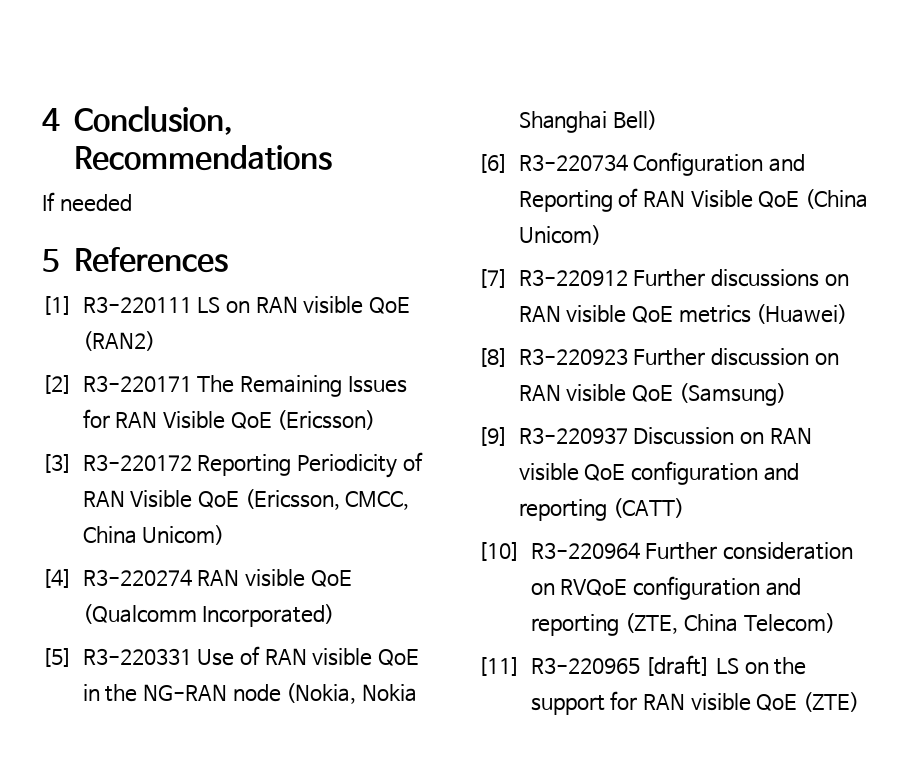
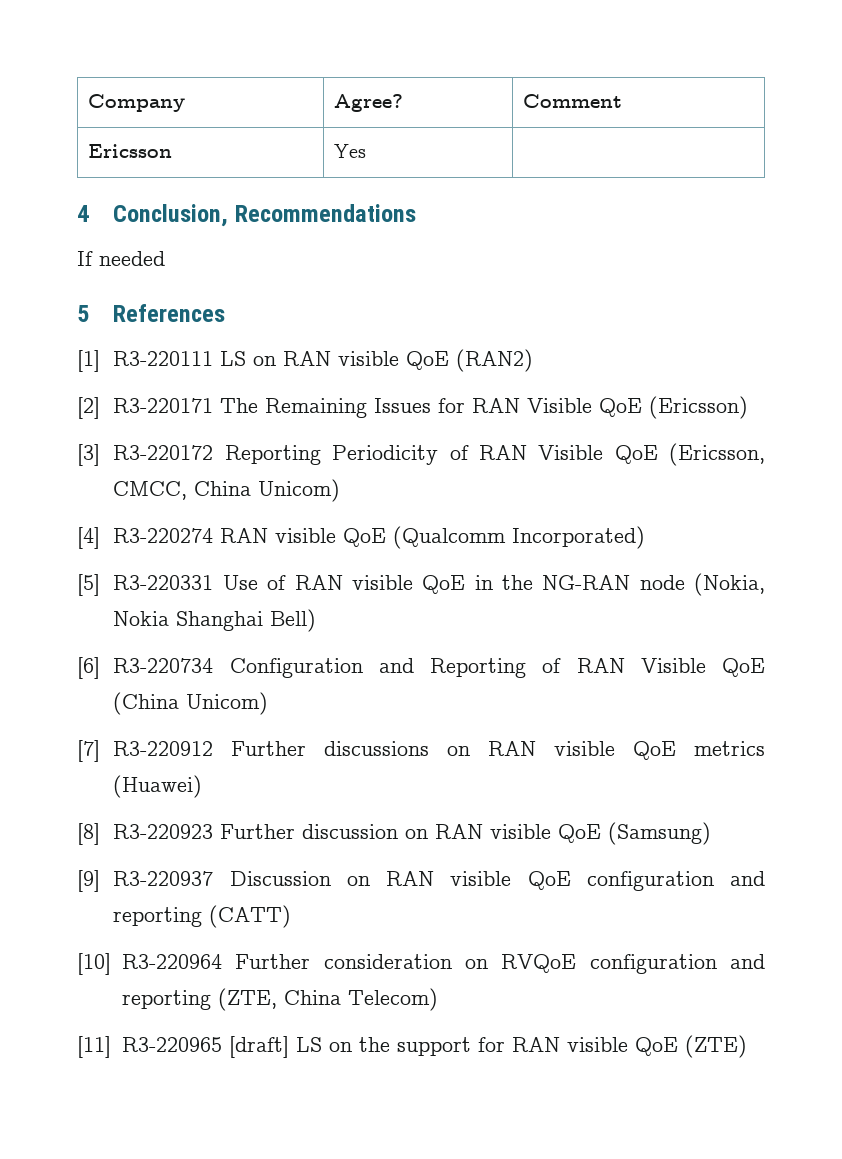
+ Company | Agree? | Comment
+ Ericsson | Yes |

